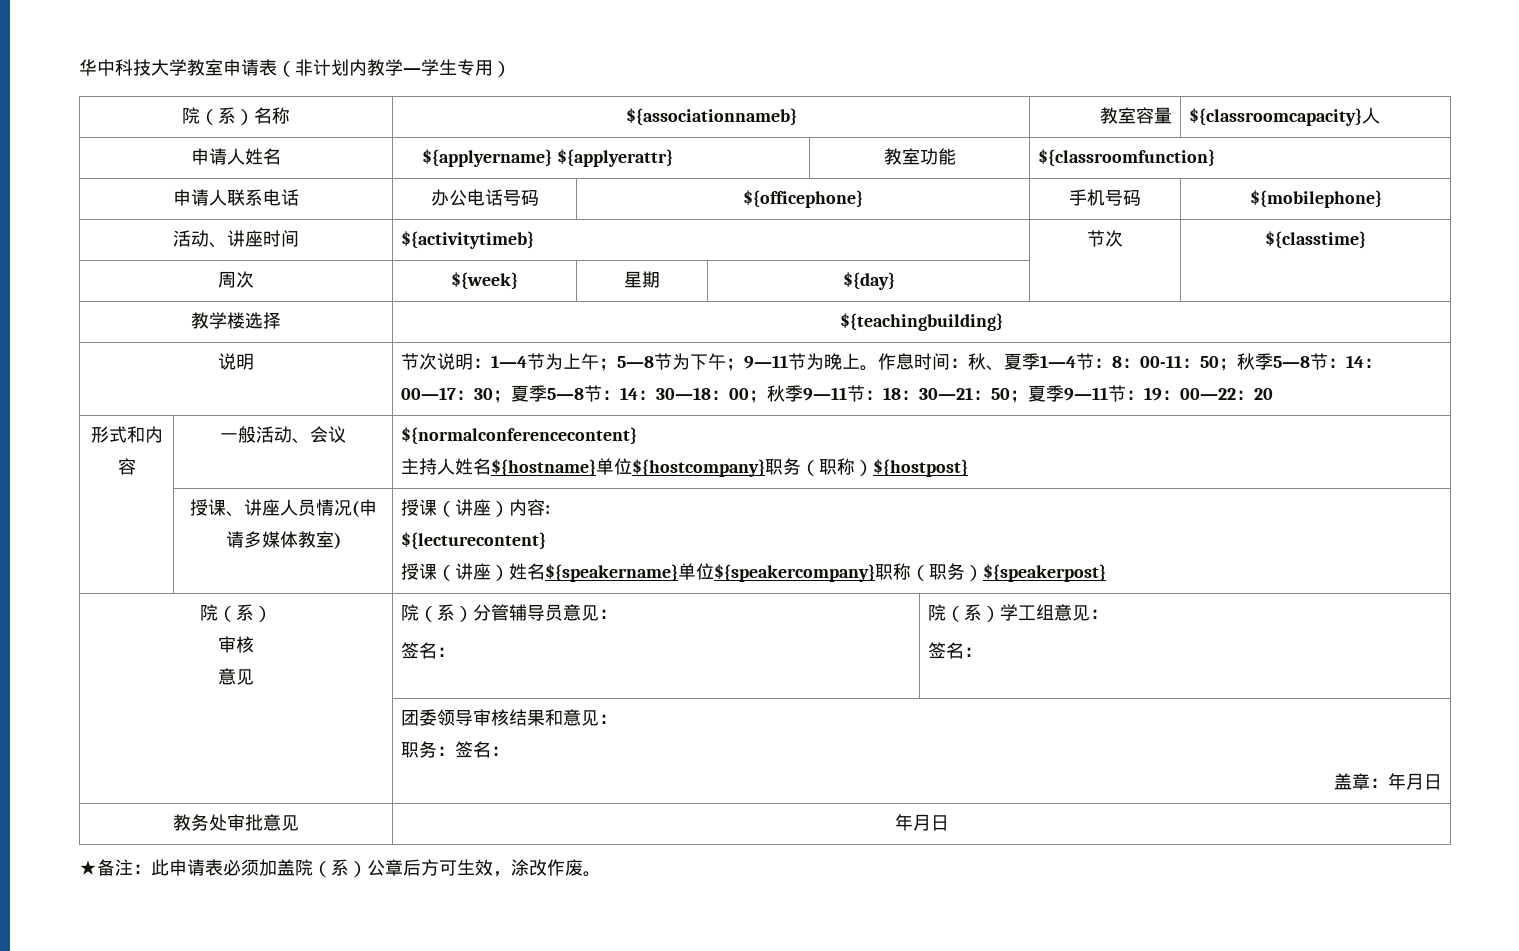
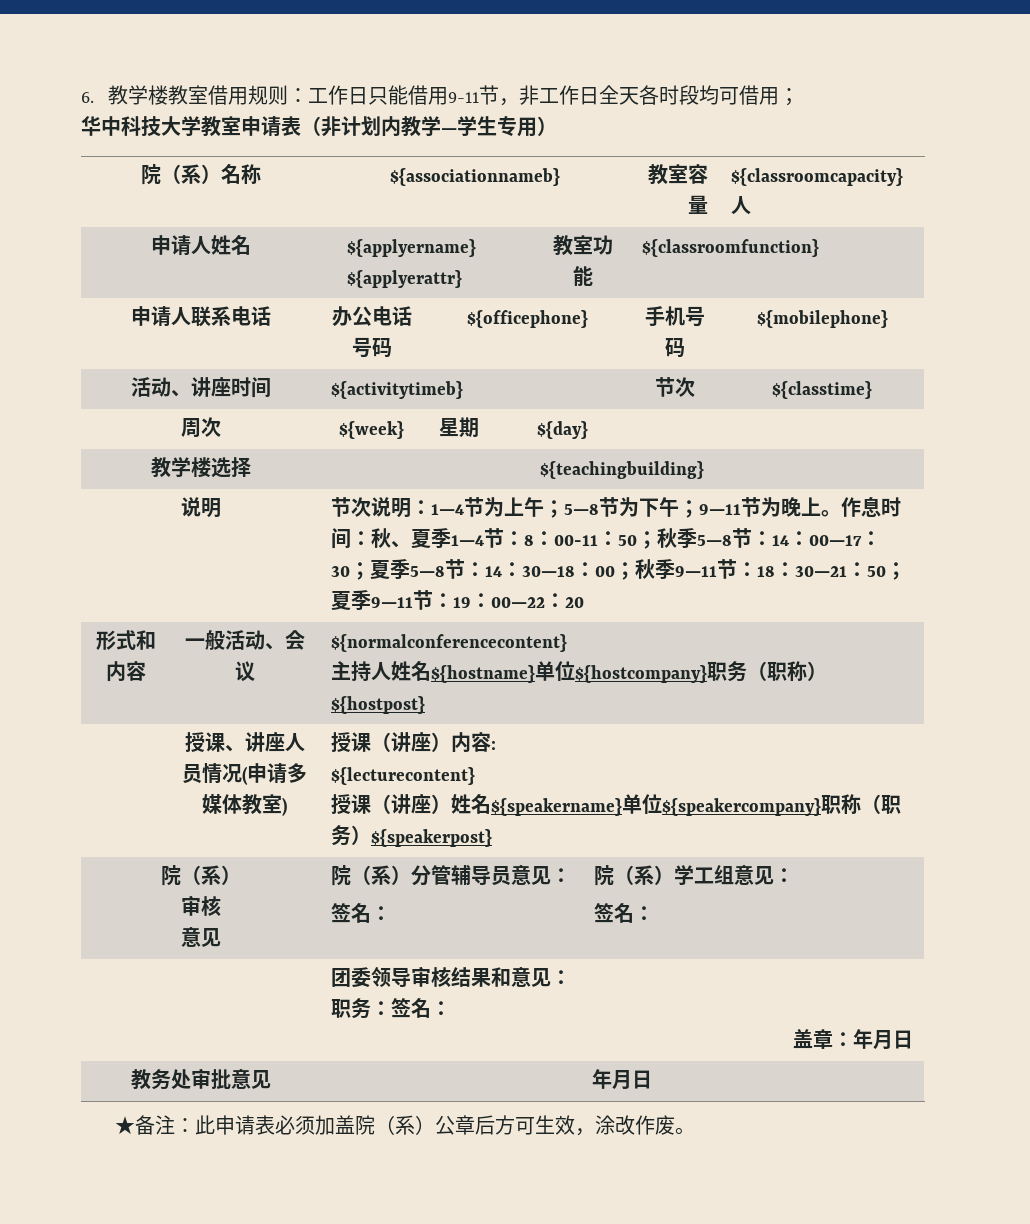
+ 6.教学楼教室借用规则：工作日只能借用9-11节，非工作日全天各时段均可借用；

